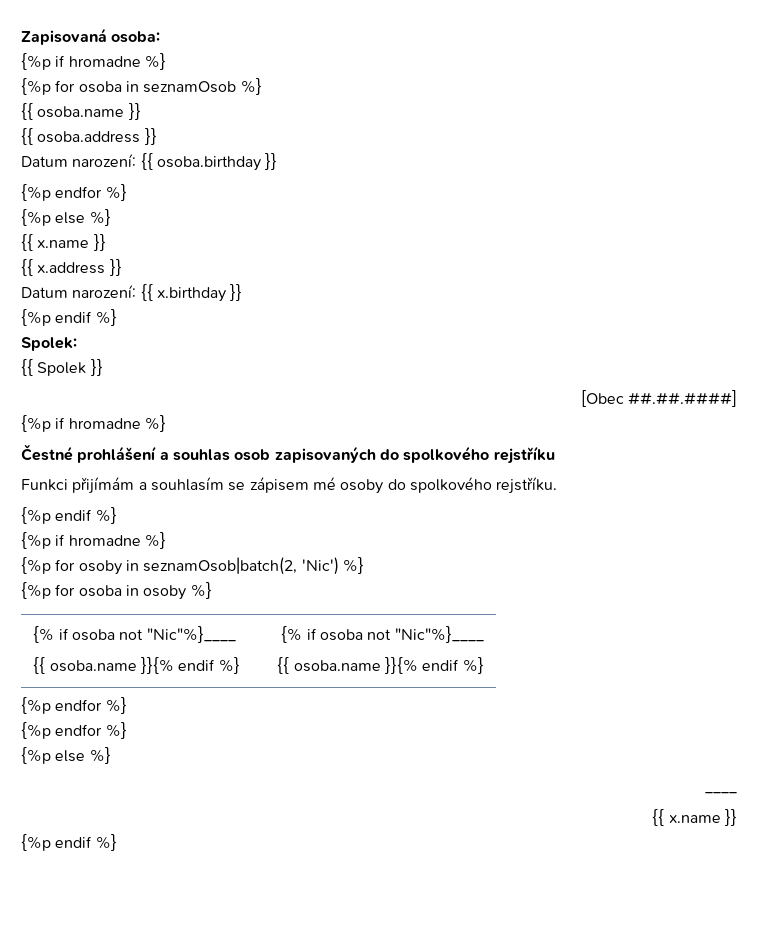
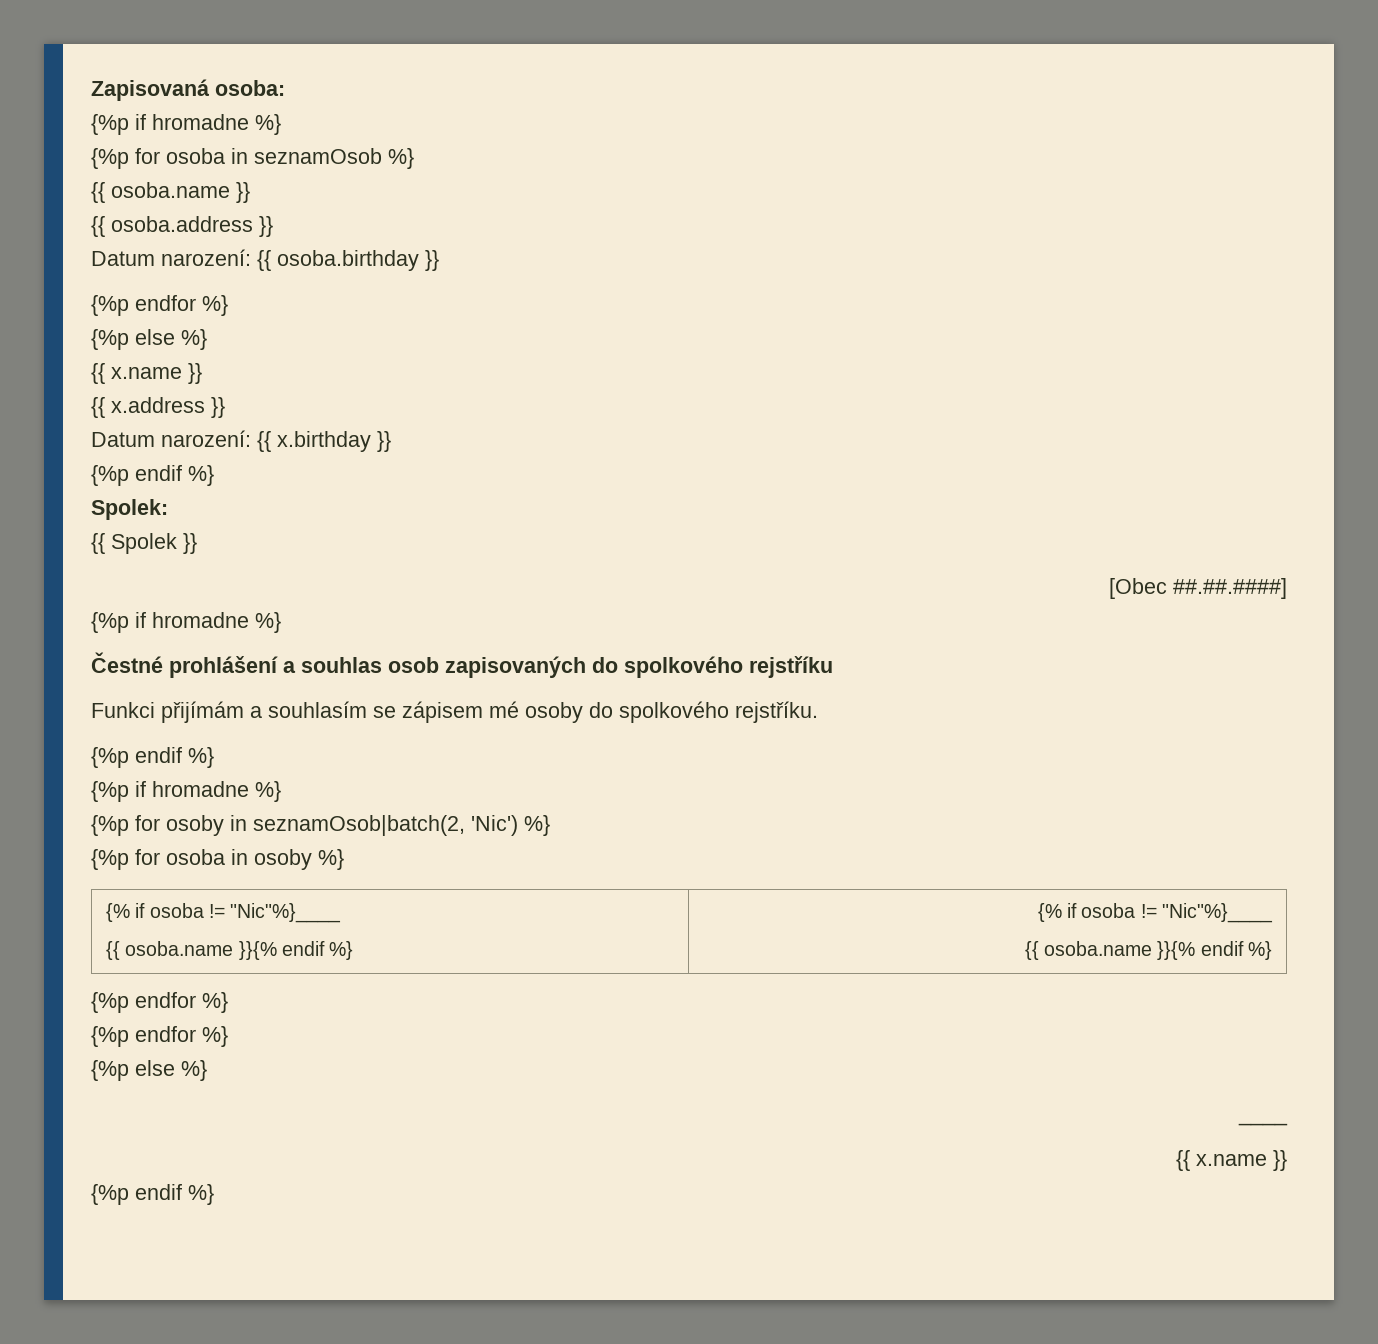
  {%p for osoba in osoby %}
- {% if osoba not "Nic"%}____
- {{ osoba.name }}{% endif %} | {% if osoba not "Nic"%}____
+ {% if osoba != "Nic"%}____
+ {{ osoba.name }}{% endif %} | {% if osoba != "Nic"%}____

